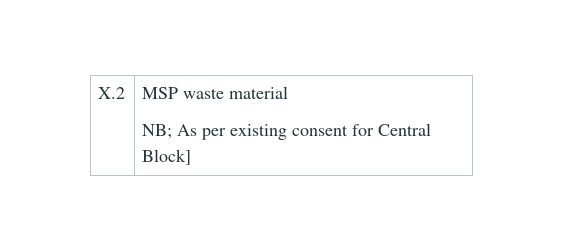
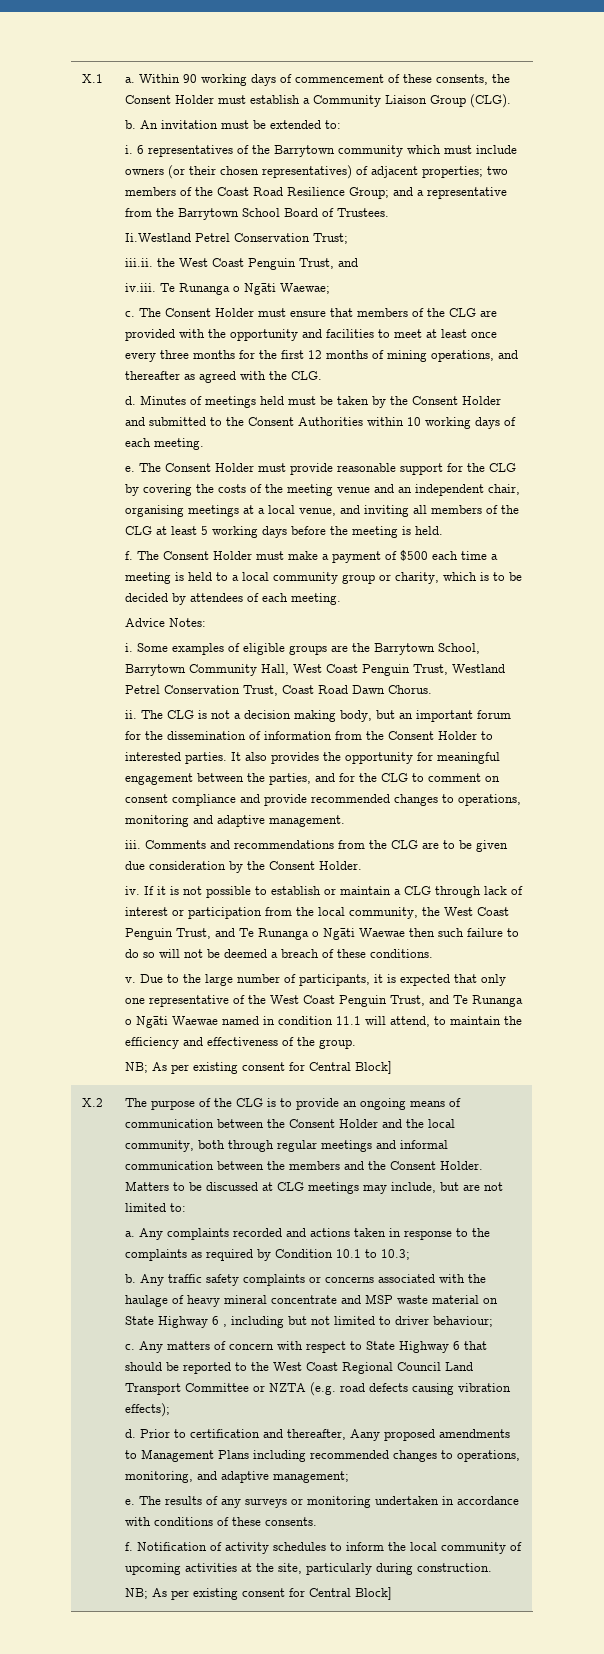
- X.2 | MSP waste material
+ X.1 | a. Within 90 working days of commencement of these consents, the Consent Holder must establish a Community Liaison Group (CLG).
+ b. An invitation must be extended to:
+ i. 6 representatives of the Barrytown community which must include owners (or their chosen representatives) of adjacent properties; two members of the Coast Road Resilience Group; and a representative from the Barrytown School Board of Trustees.
+ Ii.Westland Petrel Conservation Trust;
+ iii.ii. the West Coast Penguin Trust, and
+ iv.iii. Te Runanga o Ngāti Waewae;
+ c. The Consent Holder must ensure that members of the CLG are provided with the opportunity and facilities to meet at least once every three months for the first 12 months of mining operations, and thereafter as agreed with the CLG.
+ d. Minutes of meetings held must be taken by the Consent Holder and submitted to the Consent Authorities within 10 working days of each meeting.
+ e. The Consent Holder must provide reasonable support for the CLG by covering the costs of the meeting venue and an independent chair, organising meetings at a local venue, and inviting all members of the CLG at least 5 working days before the meeting is held.
+ f. The Consent Holder must make a payment of $500 each time a meeting is held to a local community group or charity, which is to be decided by attendees of each meeting.
+ Advice Notes:
+ i. Some examples of eligible groups are the Barrytown School, Barrytown Community Hall, West Coast Penguin Trust, Westland Petrel Conservation Trust, Coast Road Dawn Chorus.
+ ii. The CLG is not a decision making body, but an important forum for the dissemination of information from the Consent Holder to interested parties. It also provides the opportunity for meaningful engagement between the parties, and for the CLG to comment on consent compliance and provide recommended changes to operations, monitoring and adaptive management.
+ iii. Comments and recommendations from the CLG are to be given due consideration by the Consent Holder.
+ iv. If it is not possible to establish or maintain a CLG through lack of interest or participation from the local community, the West Coast Penguin Trust, and Te Runanga o Ngāti Waewae then such failure to do so will not be deemed a breach of these conditions.
+ v. Due to the large number of participants, it is expected that only one representative of the West Coast Penguin Trust, and Te Runanga o Ngāti Waewae named in condition 11.1 will attend, to maintain the efficiency and effectiveness of the group.
+ NB; As per existing consent for Central Block]
+ X.2 | The purpose of the CLG is to provide an ongoing means of communication between the Consent Holder and the local community, both through regular meetings and informal communication between the members and the Consent Holder. Matters to be discussed at CLG meetings may include, but are not limited to:
+ a. Any complaints recorded and actions taken in response to the complaints as required by Condition 10.1 to 10.3;
+ b. Any traffic safety complaints or concerns associated with the haulage of heavy mineral concentrate and MSP waste material on State Highway 6 , including but not limited to driver behaviour;
+ c. Any matters of concern with respect to State Highway 6 that should be reported to the West Coast Regional Council Land Transport Committee or NZTA (e.g. road defects causing vibration effects);
+ d. Prior to certification and thereafter, Aany proposed amendments to Management Plans including recommended changes to operations, monitoring, and adaptive management;
+ e. The results of any surveys or monitoring undertaken in accordance with conditions of these consents.
+ f. Notification of activity schedules to inform the local community of upcoming activities at the site, particularly during construction.

